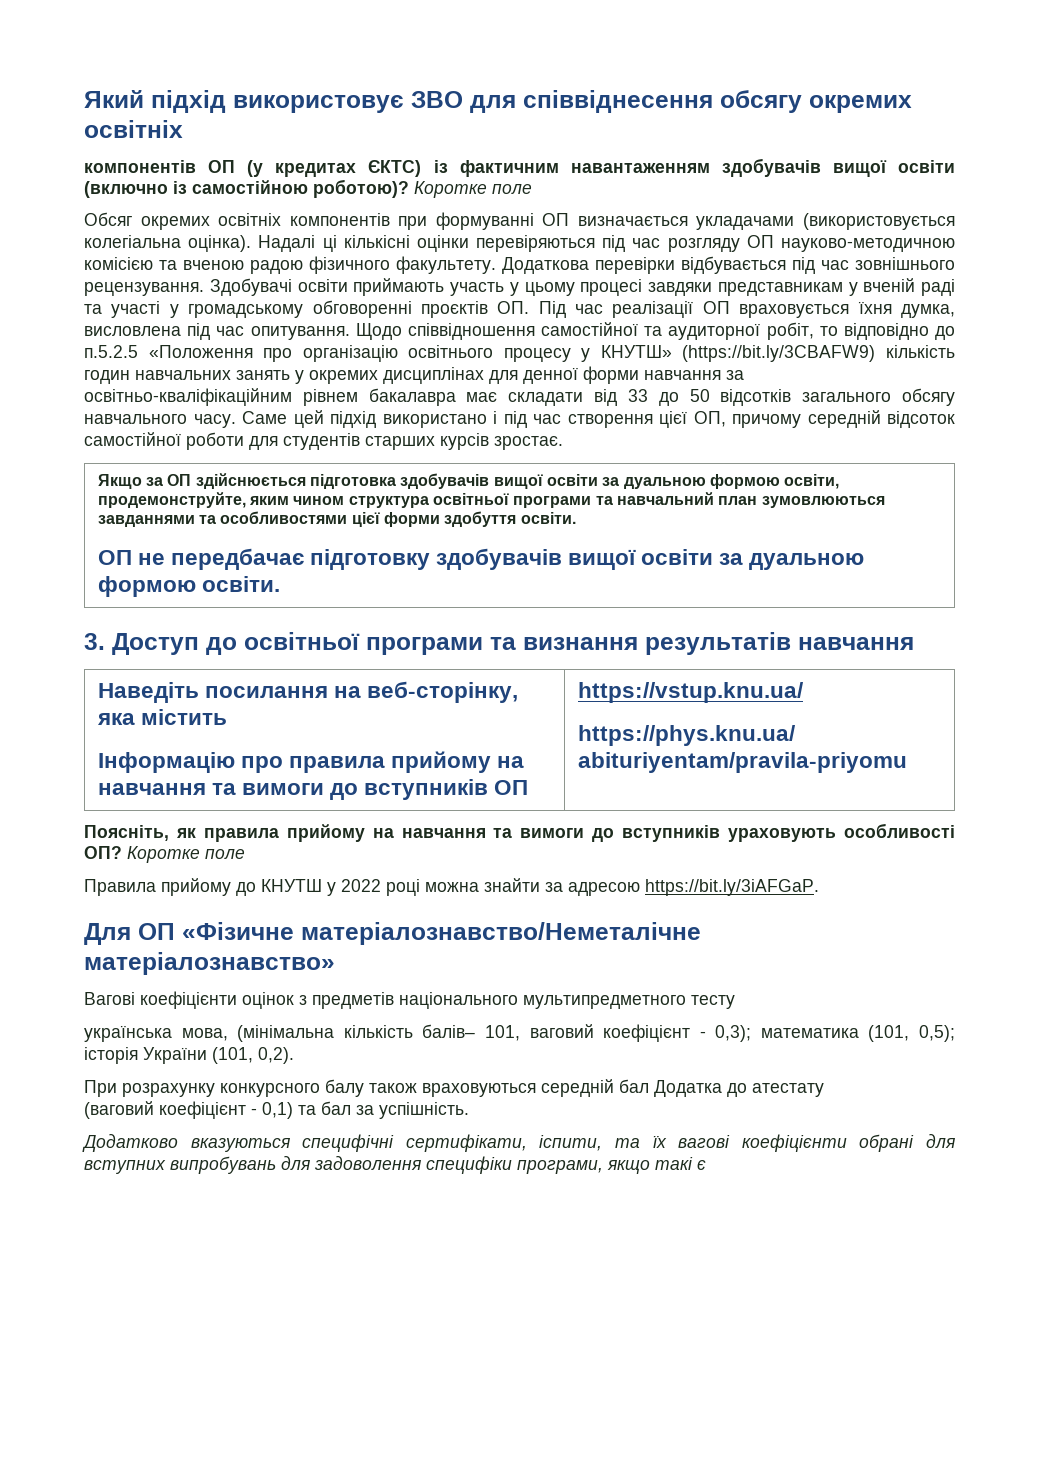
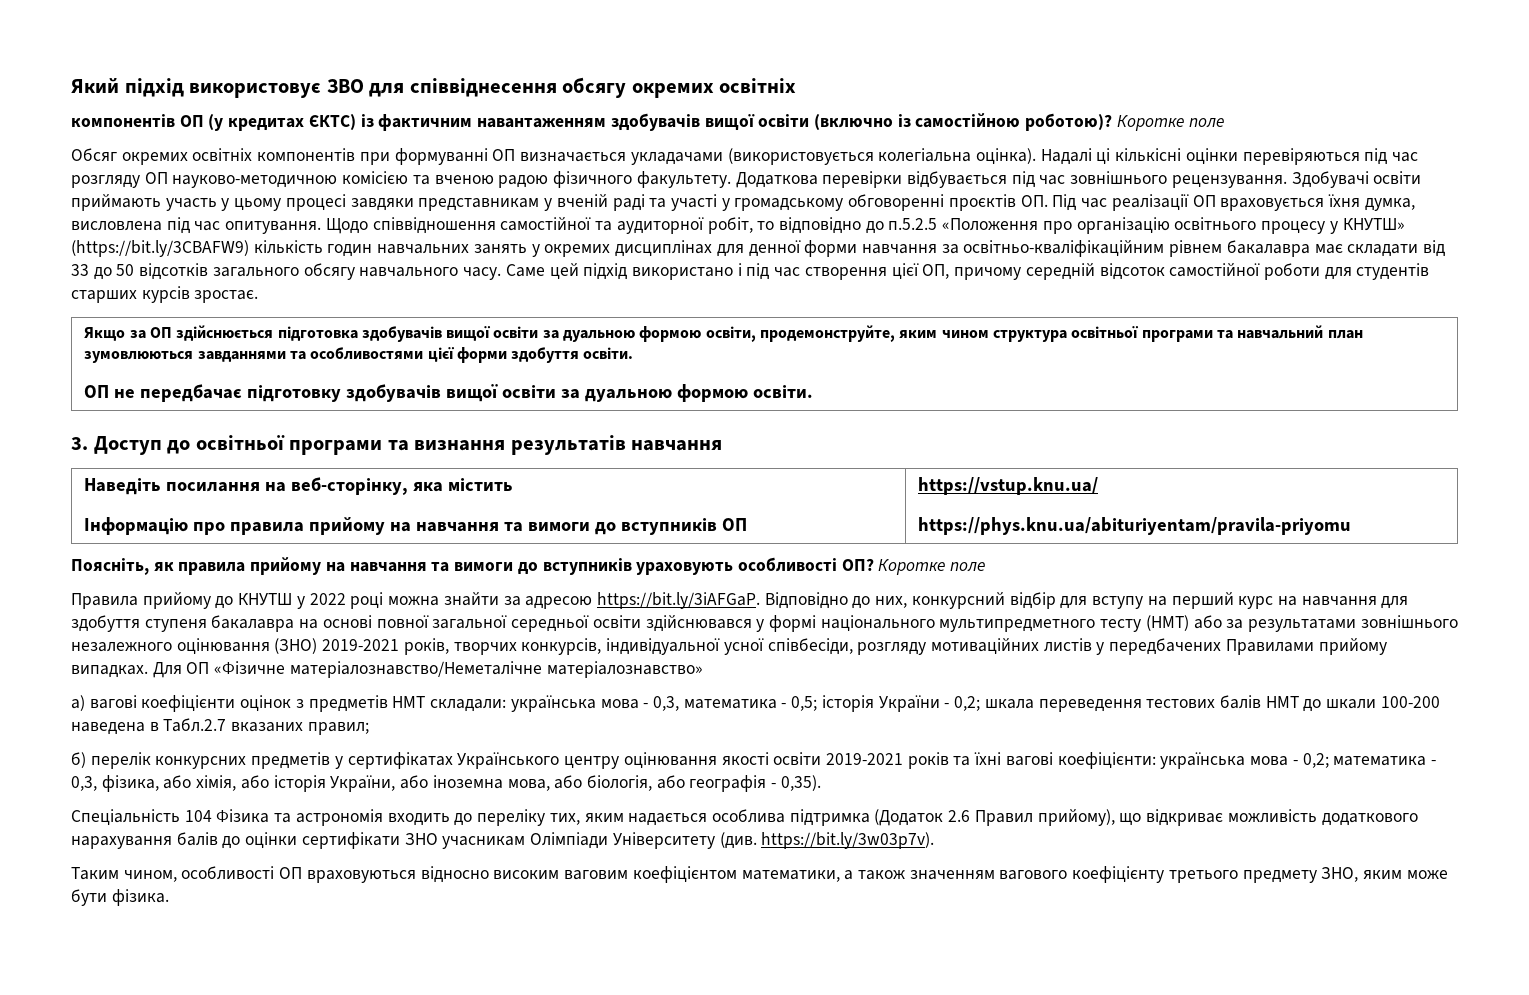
- Правила прийому до КНУТШ у 2022 році можна знайти за адресою https://bit.ly/3iAFGaP.
- Для ОП «Фізичне матеріалознавство/Неметалічне матеріалознавство»
+ Правила прийому до КНУТШ у 2022 році можна знайти за адресою https://bit.ly/3iAFGaP. Відповідно до них, конкурсний відбір для вступу на перший курс на навчання для здобуття ступеня бакалавра на основі повної загальної середньої освіти здійснювався у формі національного мультипредметного тесту (НМТ) або за результатами зовнішнього незалежного оцінювання (ЗНО) 2019-2021 років, творчих конкурсів, індивідуальної усної співбесіди, розгляду мотиваційних листів у передбачених Правилами прийому випадках. Для ОП «Фізичне матеріалознавство/Неметалічне матеріалознавство»
- Вагові коефіцієнти оцінок з предметів національного мультипредметного тесту
- українська мова, (мінімальна кількість балів– 101, ваговий коефіцієнт - 0,3); математика (101, 0,5); історія України (101, 0,2).
- При розрахунку конкурсного балу також враховуються середній бал Додатка до атестату
- (ваговий коефіцієнт - 0,1) та бал за успішність.
- Додатково вказуються специфічні сертифікати, іспити, та їх вагові коефіцієнти обрані для вступних випробувань для задоволення специфіки програми, якщо такі є
+ а) вагові коефіцієнти оцінок з предметів НМТ складали: українська мова - 0,3, математика - 0,5; історія України - 0,2; шкала переведення тестових балів НМТ до шкали 100-200 наведена в Табл.2.7 вказаних правил;
+ б) перелік конкурсних предметів у сертифікатах Українського центру оцінювання якості освіти 2019-2021 років та їхні вагові коефіцієнти: українська мова - 0,2; математика - 0,3, фізика, або хімія, або історія України, або іноземна мова, або біологія, або географія - 0,35).
+ Спеціальність 104 Фізика та астрономія входить до переліку тих, яким надається особлива підтримка (Додаток 2.6 Правил прийому), що відкриває можливість додаткового нарахування балів до оцінки сертифікати ЗНО учасникам Олімпіади Університету (див. https://bit.ly/3w03p7v).
+ Таким чином, особливості ОП враховуються відносно високим ваговим коефіцієнтом математики, а також значенням вагового коефіцієнту третього предмету ЗНО, яким може бути фізика.

